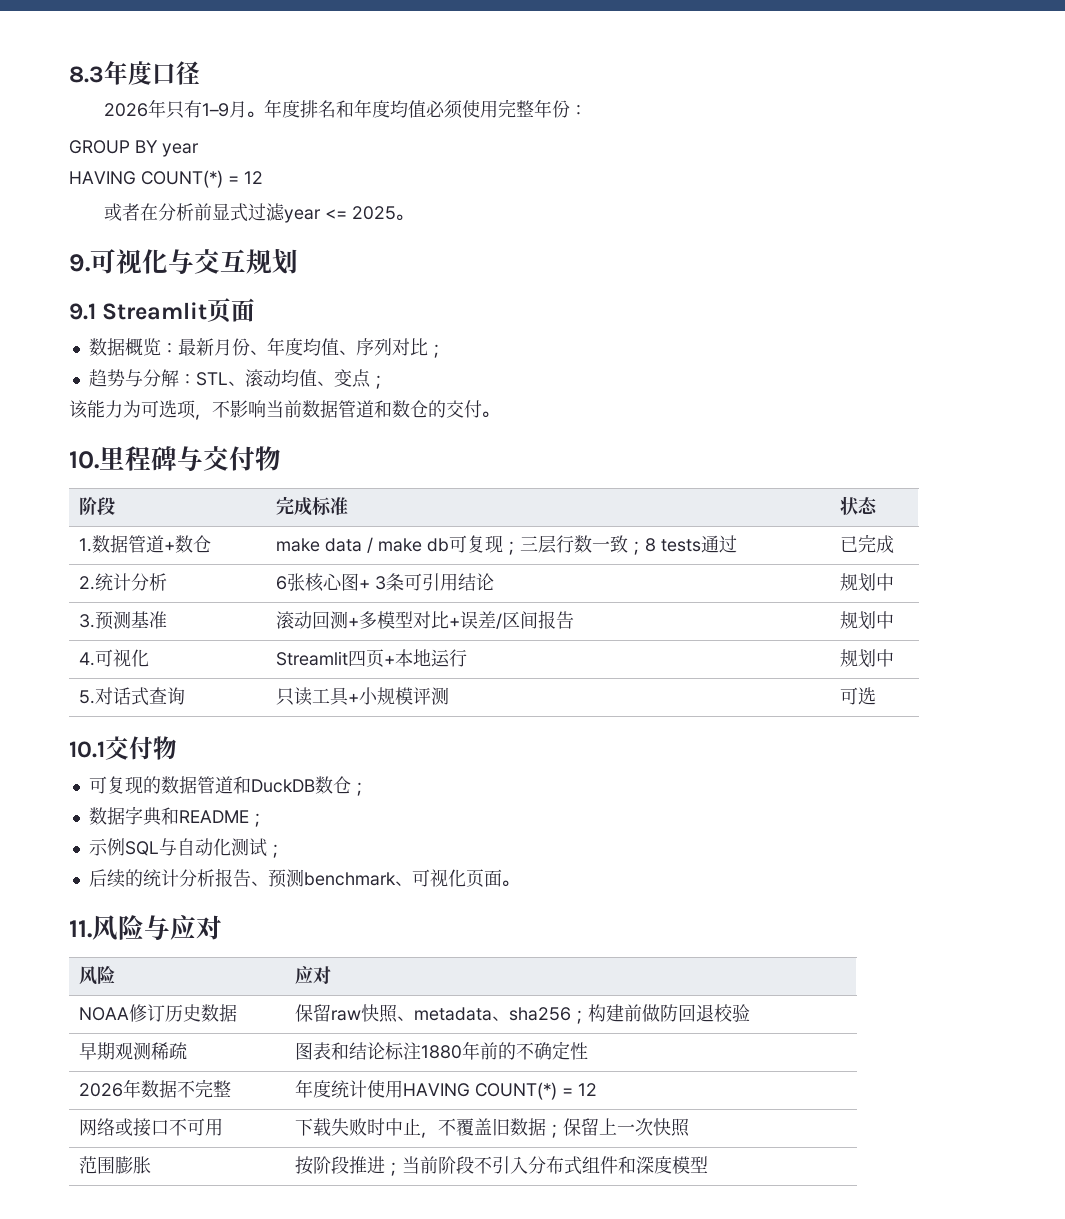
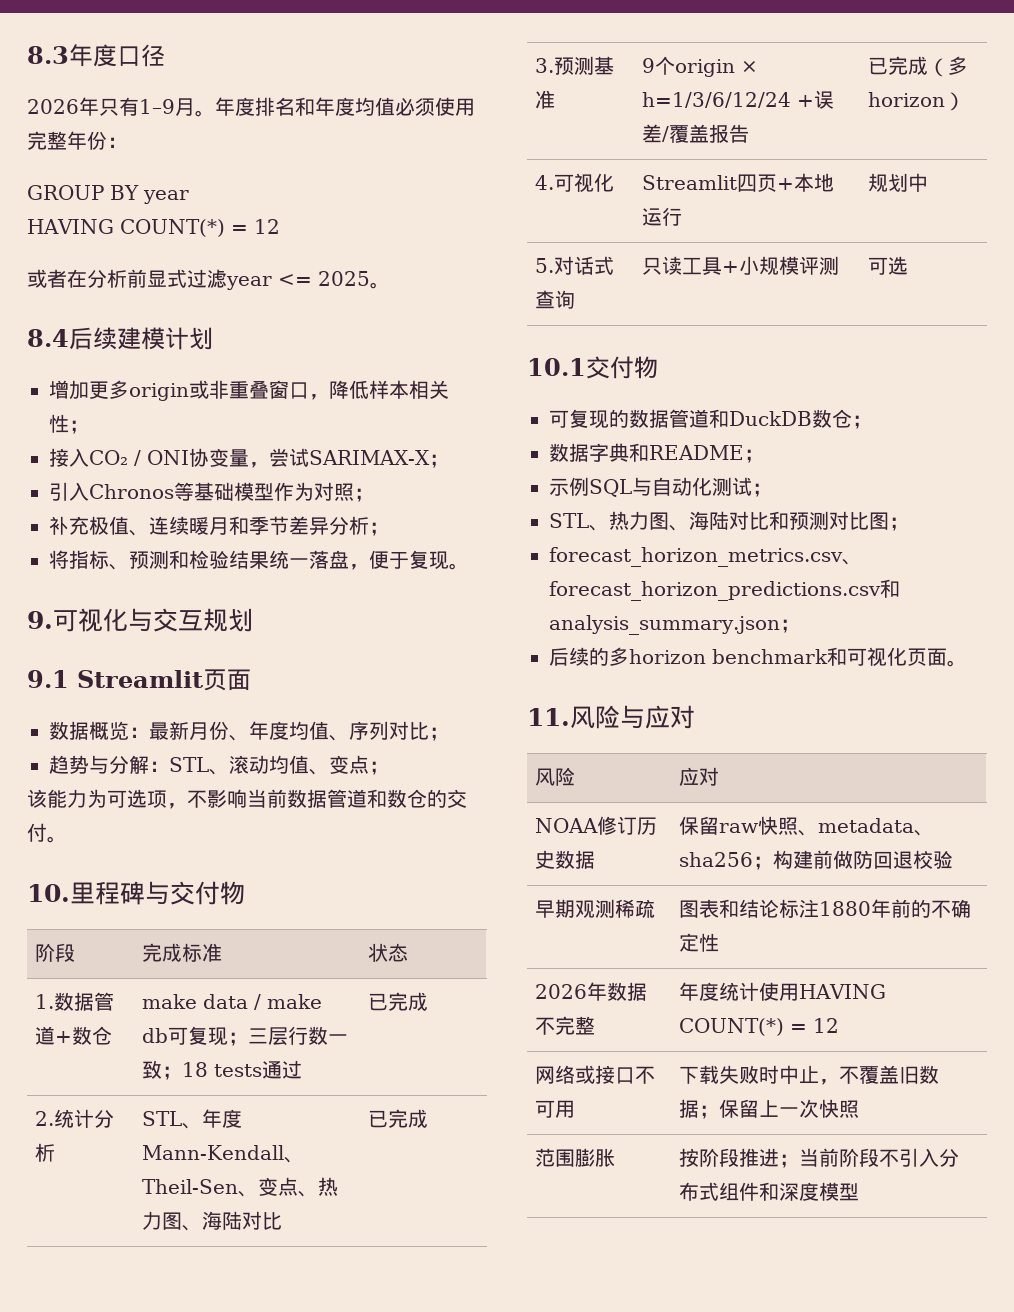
+ 8.4后续建模计划
+ 增加更多origin或非重叠窗口，降低样本相关性；
+ 接入CO₂ / ONI协变量，尝试SARIMAX-X；
+ 引入Chronos等基础模型作为对照；
+ 补充极值、连续暖月和季节差异分析；
+ 将指标、预测和检验结果统一落盘，便于复现。
- 1.数据管道+数仓 | make data / make db可复现；三层行数一致；8 tests通过 | 已完成
+ 1.数据管道+数仓 | make data / make db可复现；三层行数一致；18 tests通过 | 已完成
- 2.统计分析 | 6张核心图+ 3条可引用结论 | 规划中
- 3.预测基准 | 滚动回测+多模型对比+误差/区间报告 | 规划中
+ 2.统计分析 | STL、年度Mann-Kendall、Theil-Sen、变点、热力图、海陆对比 | 已完成
+ 3.预测基准 | 9个origin × h=1/3/6/12/24 +误差/覆盖报告 | 已完成（多horizon）
- 后续的统计分析报告、预测benchmark、可视化页面。
+ STL、热力图、海陆对比和预测对比图；
+ forecast_horizon_metrics.csv、forecast_horizon_predictions.csv和analysis_summary.json；
+ 后续的多horizon benchmark和可视化页面。

